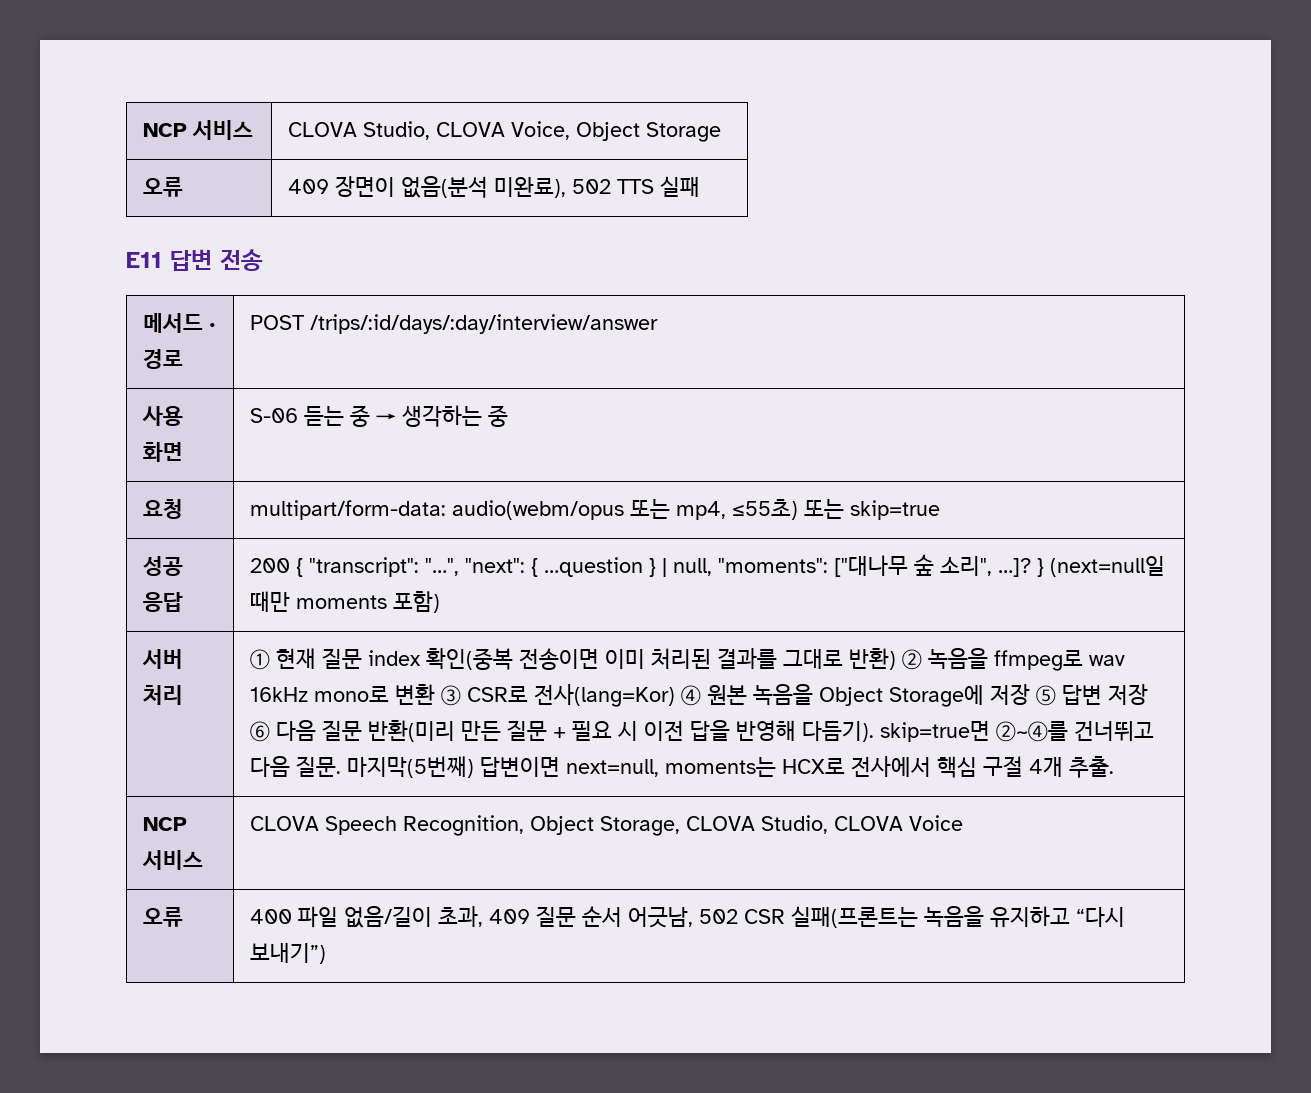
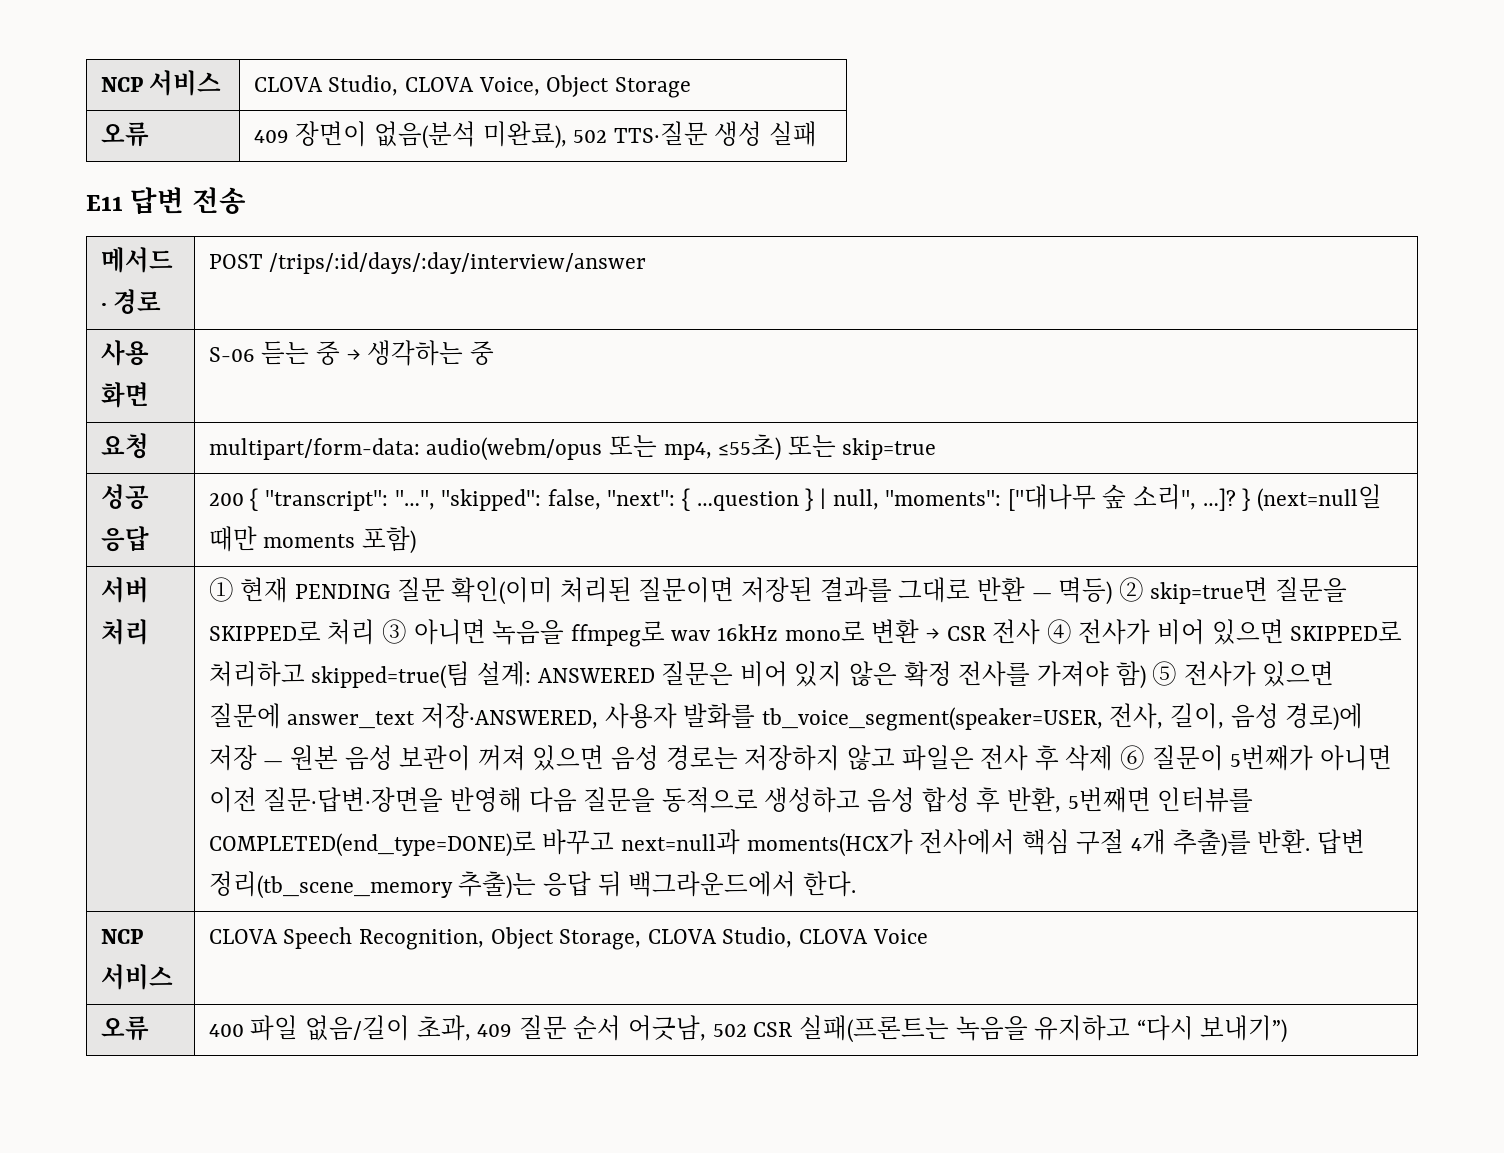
- 오류 | 409 장면이 없음(분석 미완료), 502 TTS 실패
+ 오류 | 409 장면이 없음(분석 미완료), 502 TTS·질문 생성 실패
- 성공 응답 | 200 { "transcript": "…", "next": { …question } | null, "moments": ["대나무 숲 소리", …]? } (next=null일 때만 moments 포함)
+ 성공 응답 | 200 { "transcript": "…", "skipped": false, "next": { …question } | null, "moments": ["대나무 숲 소리", …]? } (next=null일 때만 moments 포함)
- ① 현재 질문 index 확인(중복 전송이면 이미 처리된 결과를 그대로 반환) ② 녹음을 ffmpeg로 wav 16kHz mono로 변환 ③ CSR로 전사(lang=Kor) ④ 원본 녹음을 Object Storage에 저장 ⑤ 답변 저장 ⑥ 다음 질문 반환(미리 만든 질문 + 필요 시 이전 답을 반영해 다듬기). skip=true면 ②~④를 건너뛰고 다음 질문. 마지막(5번째) 답변이면 next=null, moments는 HCX로 전사에서 핵심 구절 4개 추출.
+ ① 현재 PENDING 질문 확인(이미 처리된 질문이면 저장된 결과를 그대로 반환 — 멱등) ② skip=true면 질문을 SKIPPED로 처리 ③ 아니면 녹음을 ffmpeg로 wav 16kHz mono로 변환 → CSR 전사 ④ 전사가 비어 있으면 SKIPPED로 처리하고 skipped=true(팀 설계: ANSWERED 질문은 비어 있지 않은 확정 전사를 가져야 함) ⑤ 전사가 있으면 질문에 answer_text 저장·ANSWERED, 사용자 발화를 tb_voice_segment(speaker=USER, 전사, 길이, 음성 경로)에 저장 — 원본 음성 보관이 꺼져 있으면 음성 경로는 저장하지 않고 파일은 전사 후 삭제 ⑥ 질문이 5번째가 아니면 이전 질문·답변·장면을 반영해 다음 질문을 동적으로 생성하고 음성 합성 후 반환, 5번째면 인터뷰를 COMPLETED(end_type=DONE)로 바꾸고 next=null과 moments(HCX가 전사에서 핵심 구절 4개 추출)를 반환. 답변 정리(tb_scene_memory 추출)는 응답 뒤 백그라운드에서 한다.

